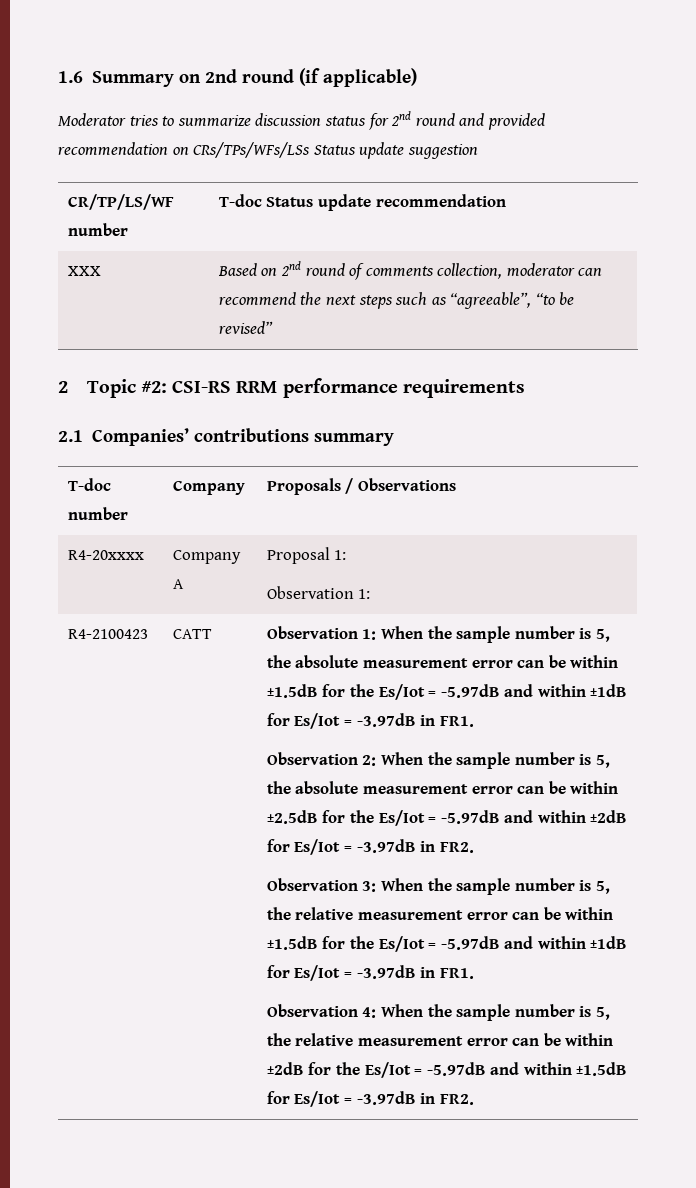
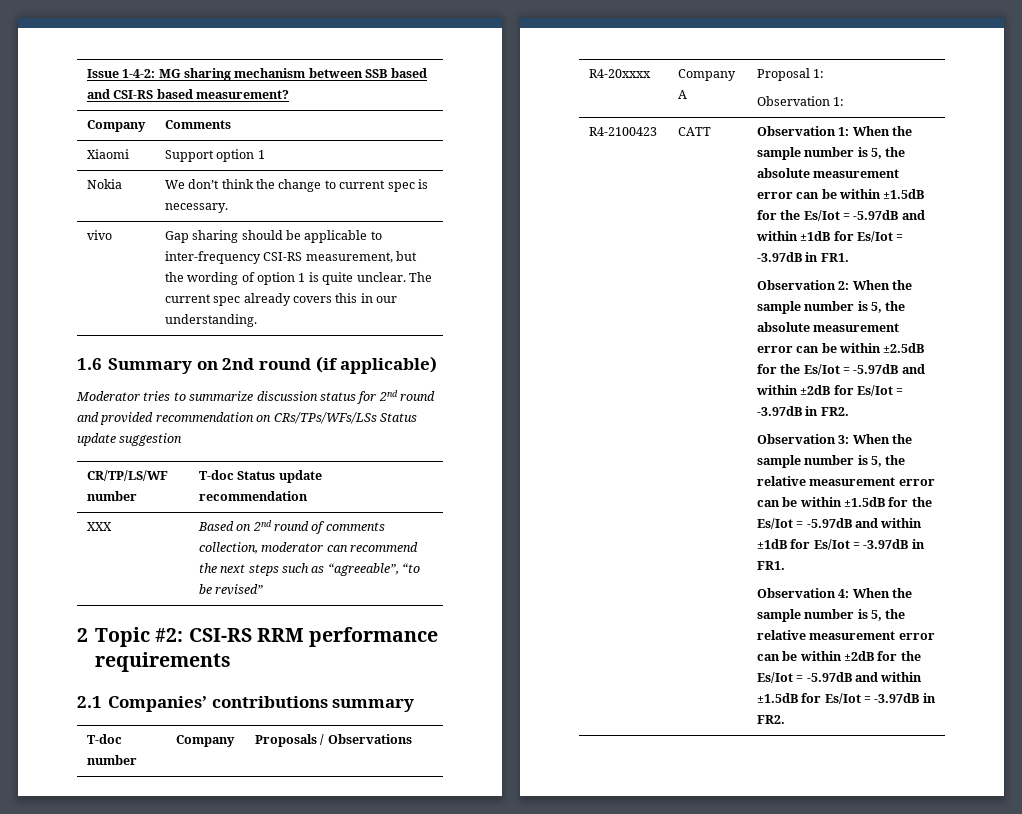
+ Issue 1-4-2: MG sharing mechanism between SSB based and CSI-RS based measurement?
+ Company | Comments
+ Xiaomi | Support option 1
+ Nokia | We don’t think the change to current spec is necessary.
+ vivo | Gap sharing should be applicable to inter-frequency CSI-RS measurement, but the wording of option 1 is quite unclear. The current spec already covers this in our understanding.

